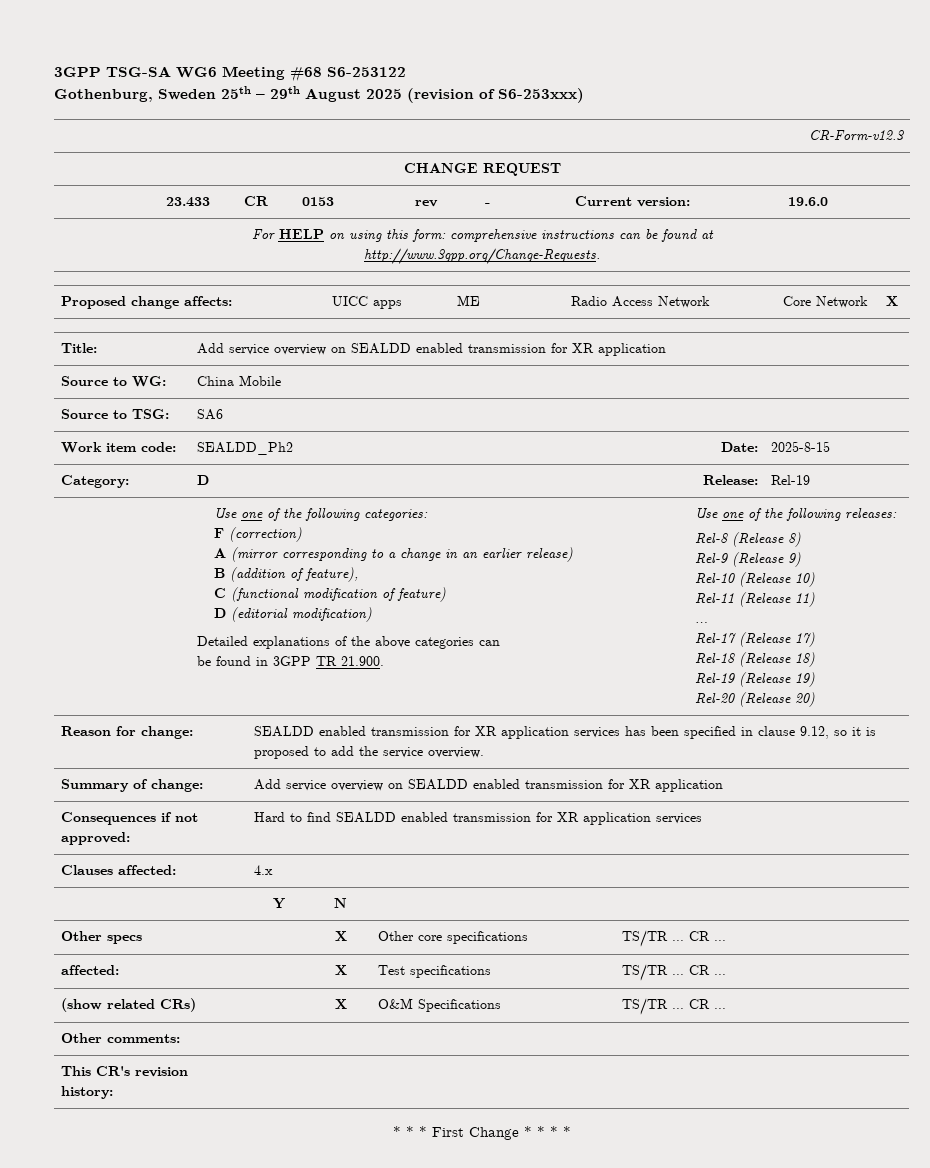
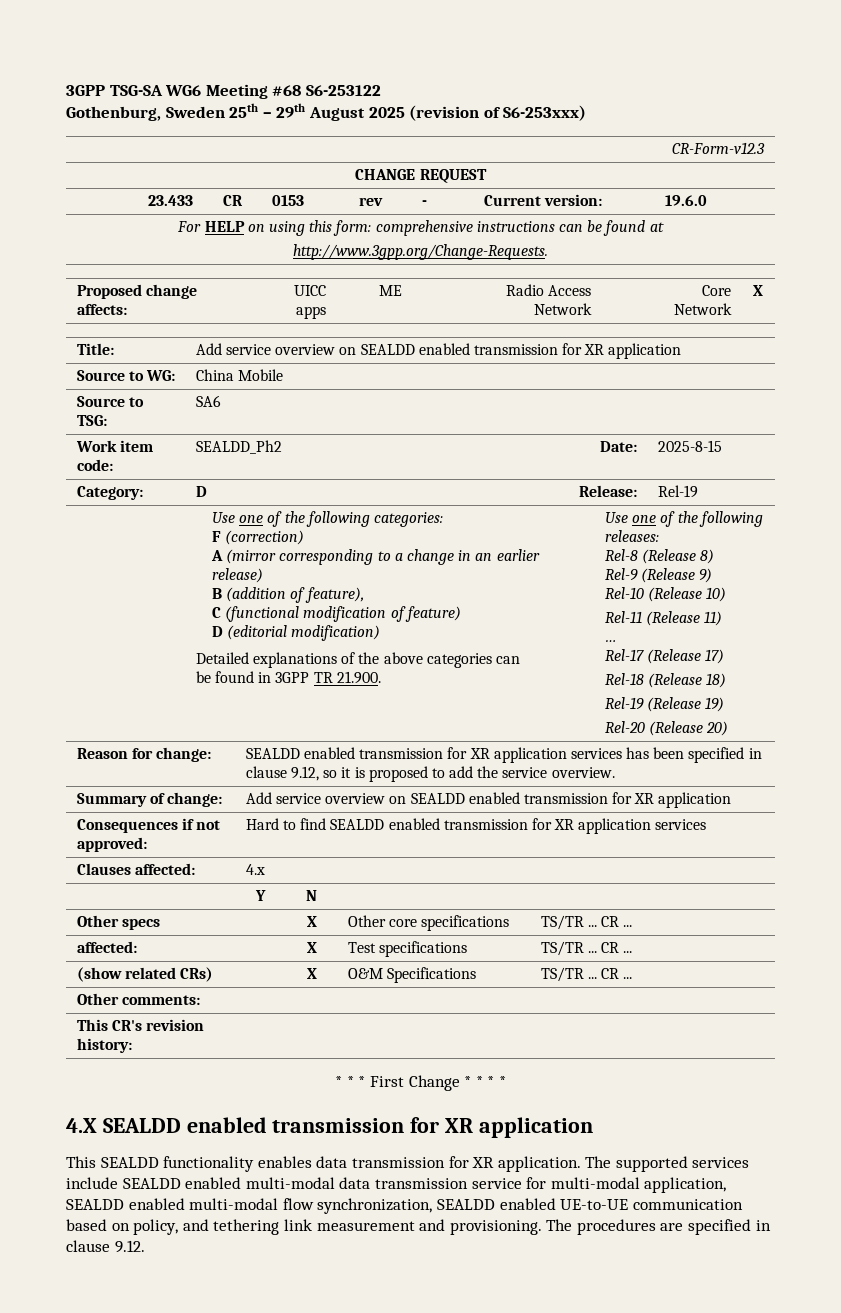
+ 4.X SEALDD enabled transmission for XR application
+ This SEALDD functionality enables data transmission for XR application. The supported services include SEALDD enabled multi-modal data transmission service for multi-modal application, SEALDD enabled multi-modal flow synchronization, SEALDD enabled UE-to-UE communication based on policy, and tethering link measurement and provisioning. The procedures are specified in clause 9.12.

